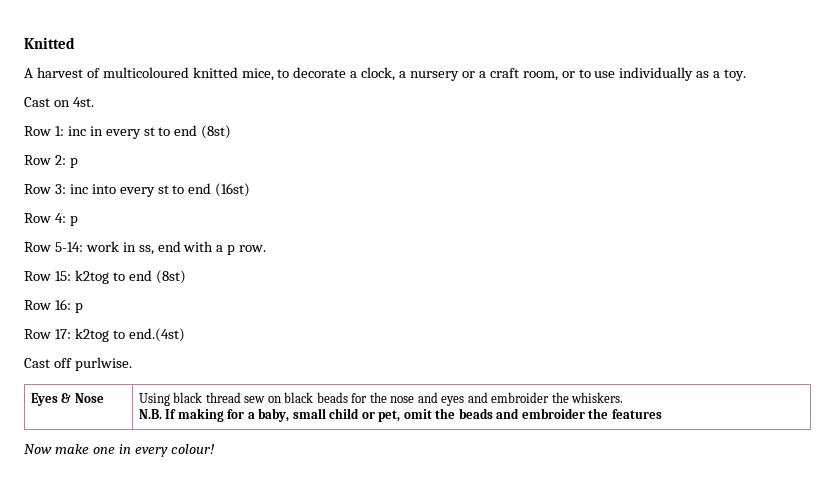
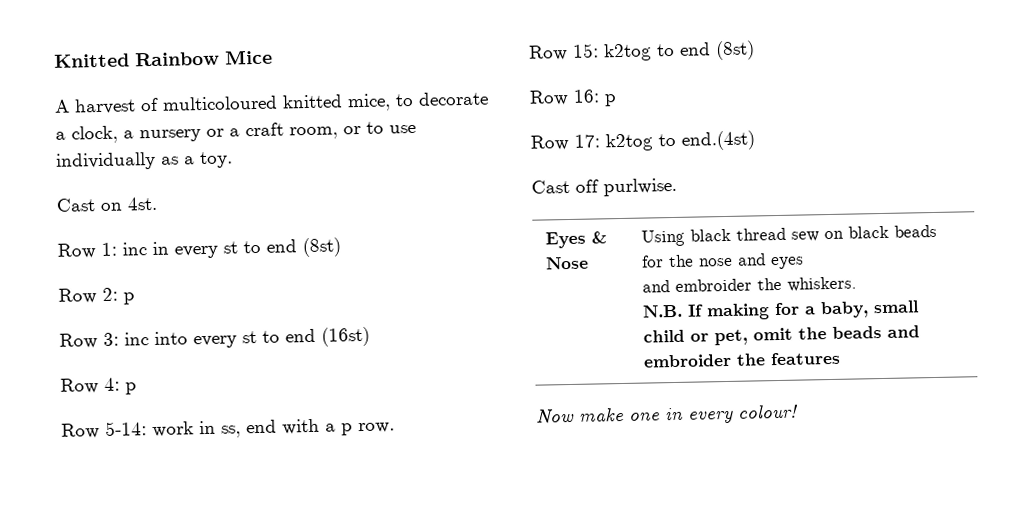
- Knitted
+ Knitted Rainbow Mice
- Eyes & Nose | Using black thread sew on black beads for the nose and eyes and embroider the whiskers.
+ Eyes & Nose | Using black thread sew on black beads for the nose and eyes
+ and embroider the whiskers.

